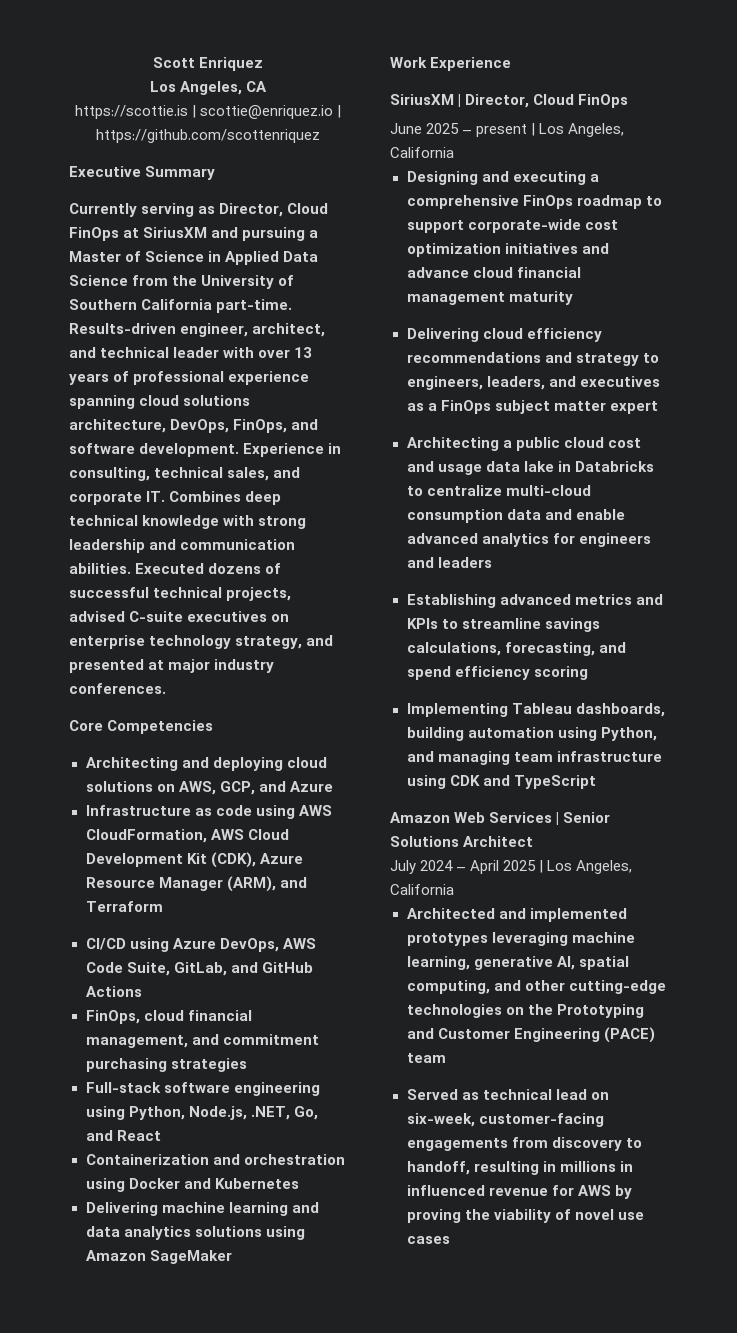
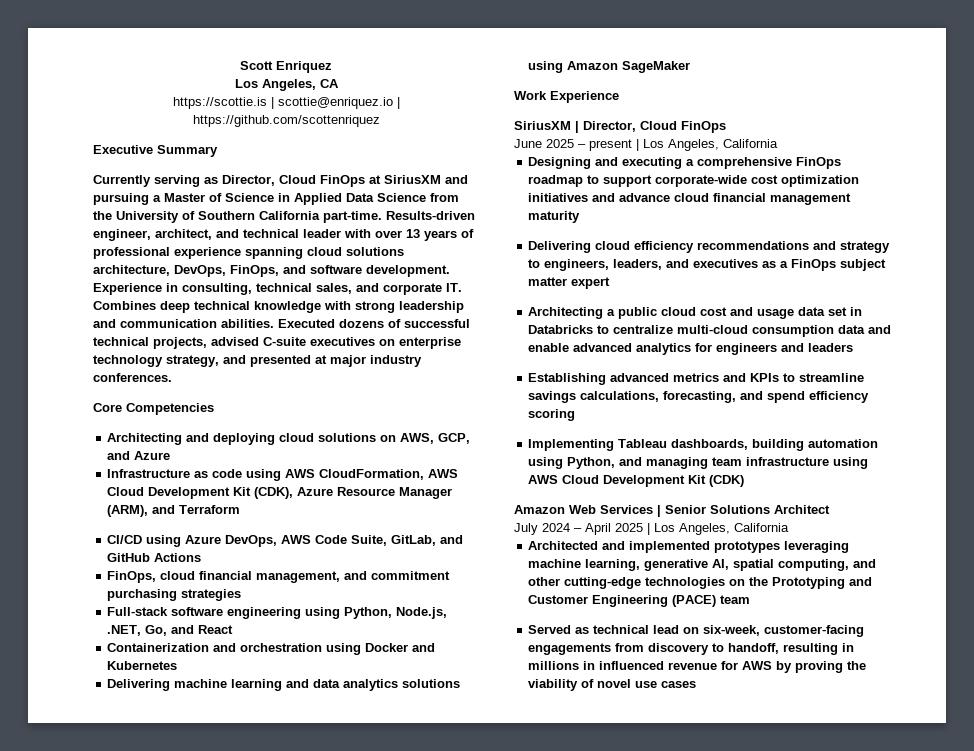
- Architecting a public cloud cost and usage data lake in Databricks to centralize multi-cloud consumption data and enable advanced analytics for engineers and leaders
+ Architecting a public cloud cost and usage data set in Databricks to centralize multi-cloud consumption data and enable advanced analytics for engineers and leaders
- Implementing Tableau dashboards, building automation using Python, and managing team infrastructure using CDK and TypeScript
+ Implementing Tableau dashboards, building automation using Python, and managing team infrastructure using AWS Cloud Development Kit (CDK)

